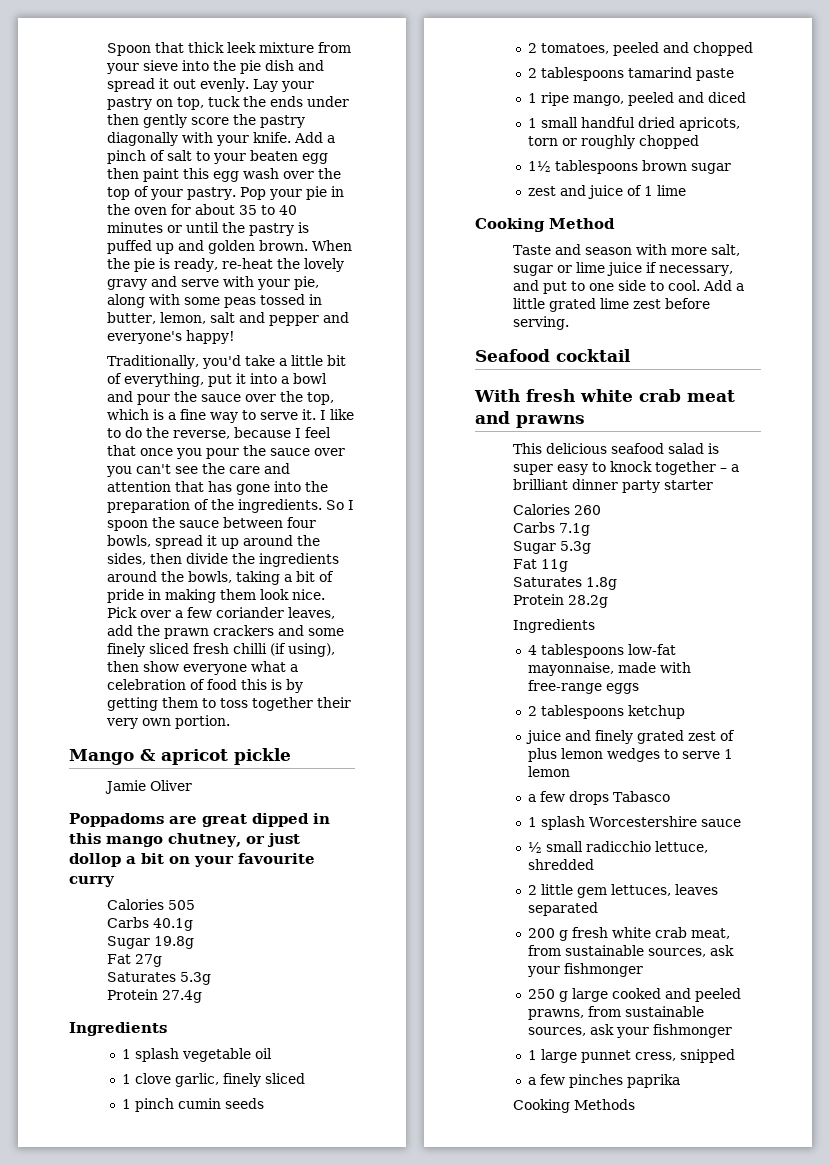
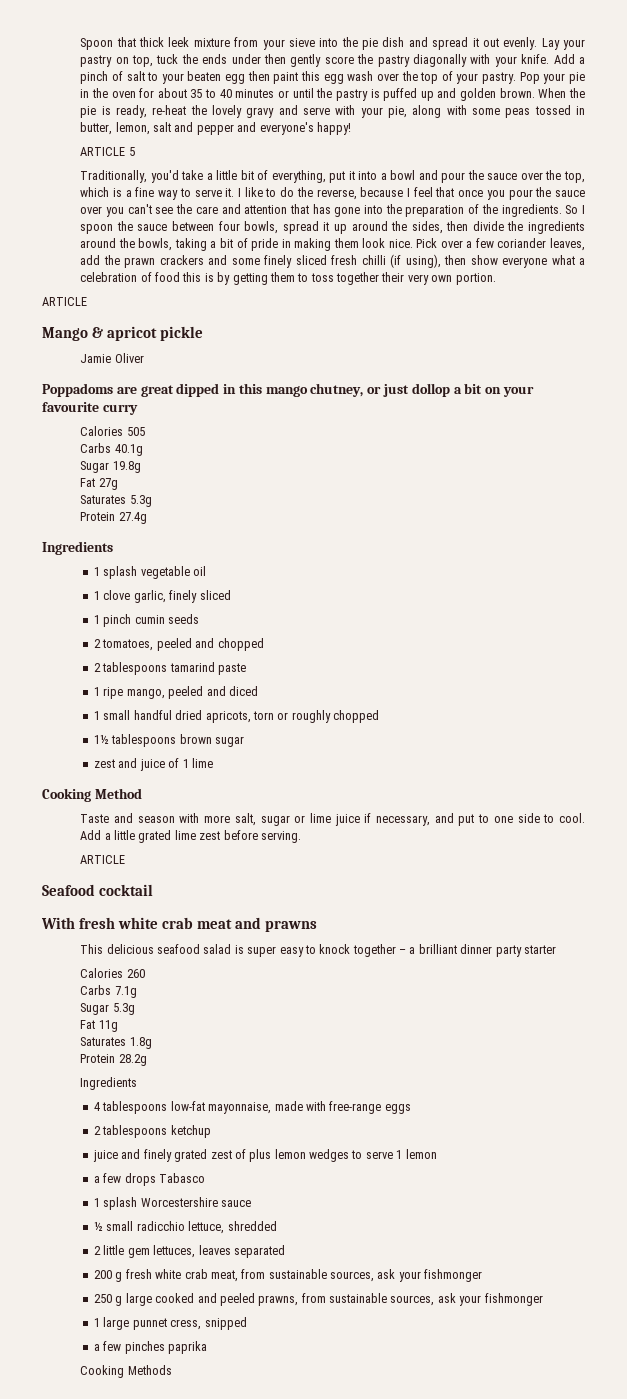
+ ARTICLE 5
  Pick over a few coriander leaves, add the prawn crackers and some finely sliced fresh chilli (if using), then show everyone what a celebration of food this is by getting them to toss together their very own portion.
+ ARTICLE
  Add a little grated lime zest before serving.
+ ARTICLE

